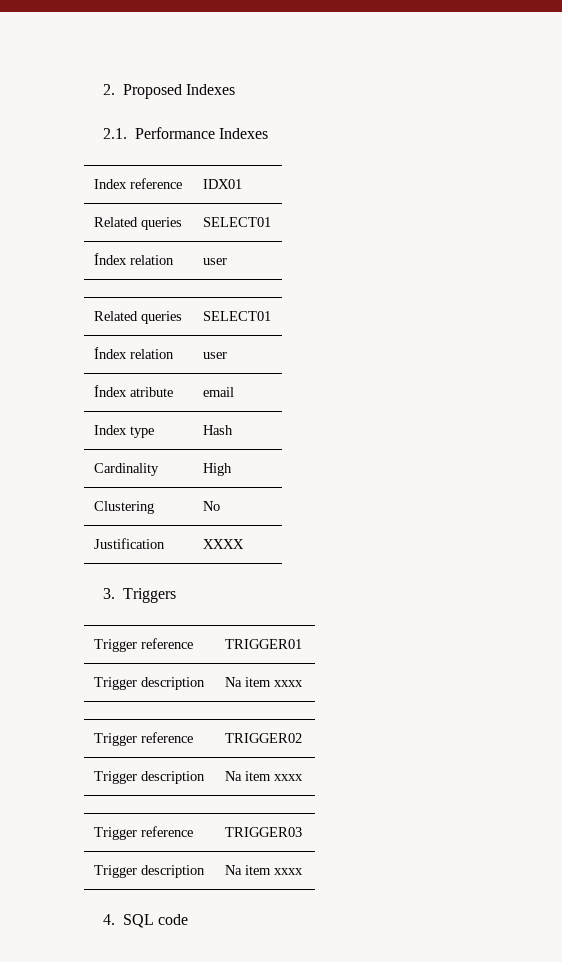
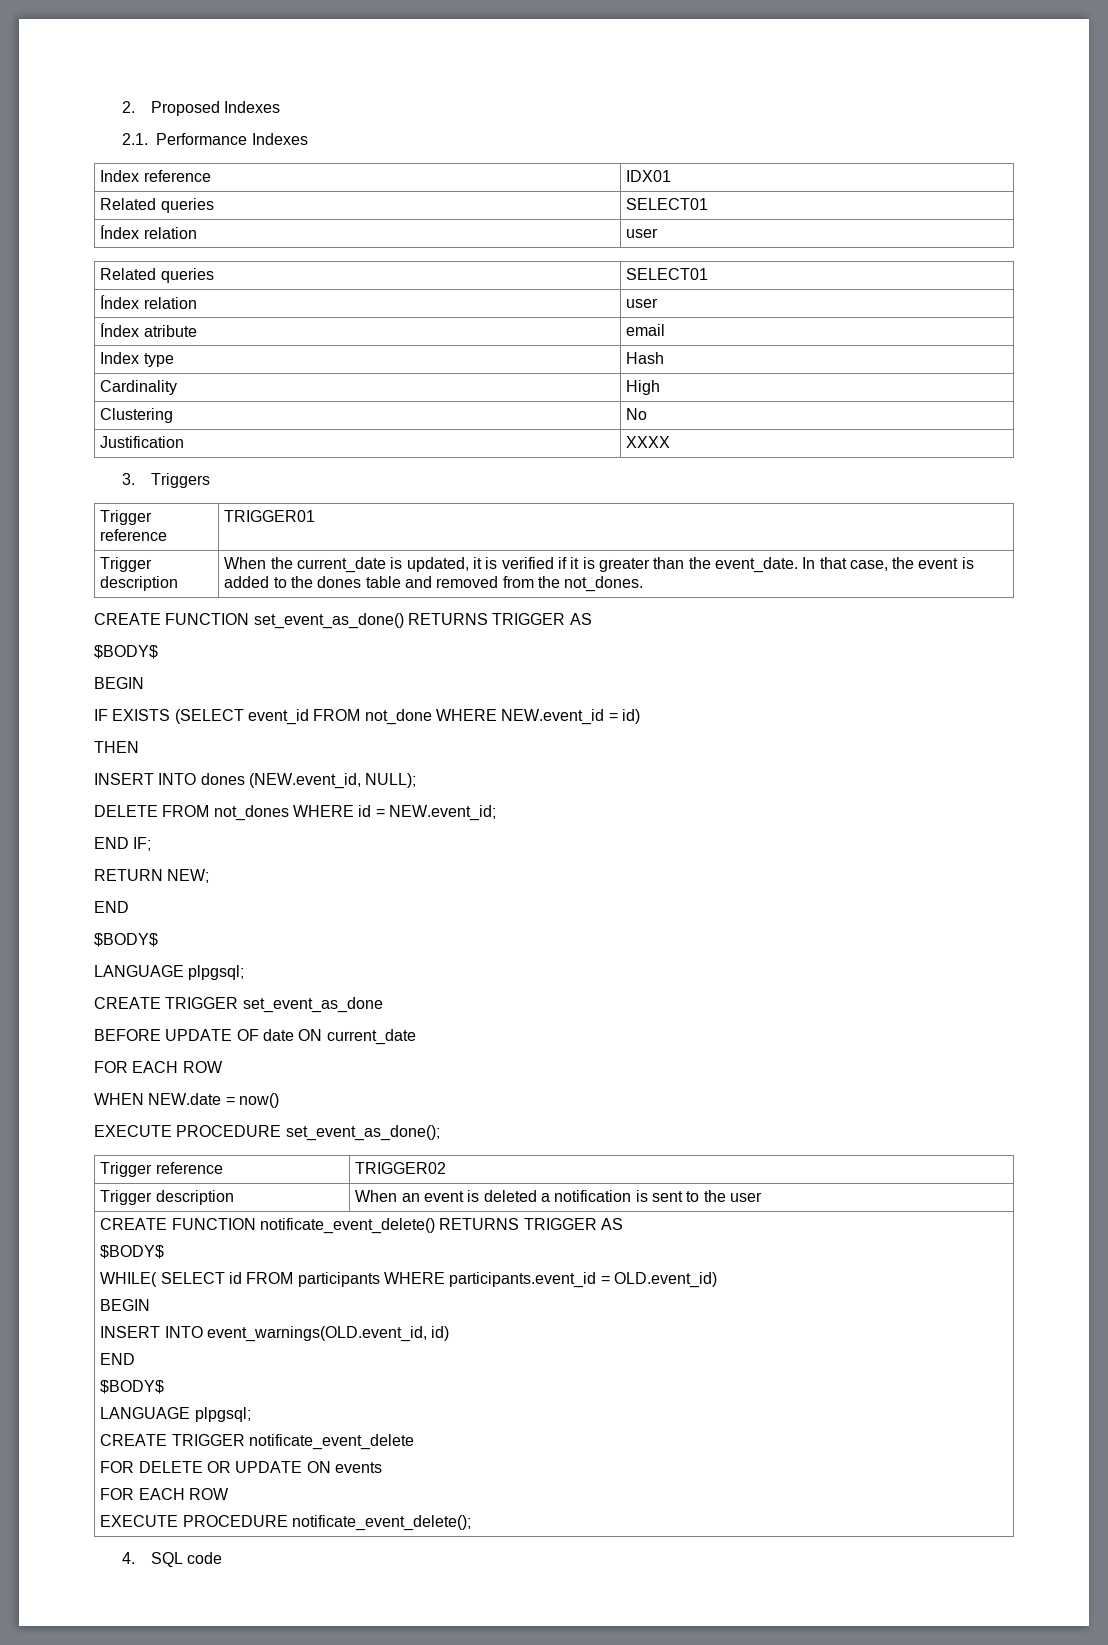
  Trigger reference | TRIGGER01
- Trigger description | Na item xxxx
+ Trigger description | When the current_date is updated, it is verified if it is greater than the event_date. In that case, the event is added to the dones table and removed from the not_dones.
+ CREATE FUNCTION set_event_as_done() RETURNS TRIGGER AS
+ $BODY$
+ BEGIN
+ IF EXISTS (SELECT event_id FROM not_done WHERE NEW.event_id = id)
+ THEN
+ INSERT INTO dones (NEW.event_id, NULL);
+ DELETE FROM not_dones WHERE id = NEW.event_id;
+ END IF;
+ RETURN NEW;
+ END
+ $BODY$
+ LANGUAGE plpgsql;
+ CREATE TRIGGER set_event_as_done
+ BEFORE UPDATE OF date ON current_date
+ FOR EACH ROW
+ WHEN NEW.date = now()
+ EXECUTE PROCEDURE set_event_as_done();
  Trigger reference | TRIGGER02
- Trigger description | Na item xxxx
- Trigger reference | TRIGGER03
- Trigger description | Na item xxxx
+ Trigger description | When an event is deleted a notification is sent to the user
+ CREATE FUNCTION notificate_event_delete() RETURNS TRIGGER AS
+ $BODY$
+ WHILE( SELECT id FROM participants WHERE participants.event_id = OLD.event_id)
+ BEGIN
+ INSERT INTO event_warnings(OLD.event_id, id)
+ END
+ $BODY$
+ LANGUAGE plpgsql;
+ CREATE TRIGGER notificate_event_delete
+ FOR DELETE OR UPDATE ON events
+ FOR EACH ROW
+ EXECUTE PROCEDURE notificate_event_delete();

